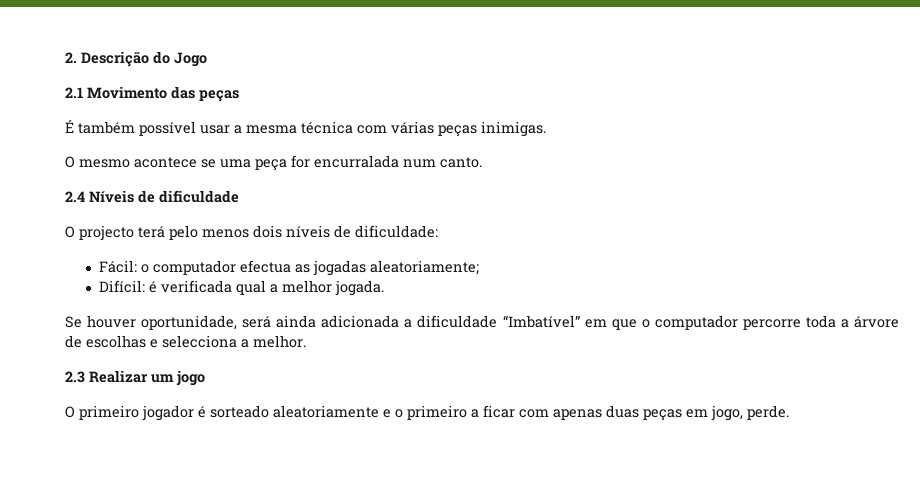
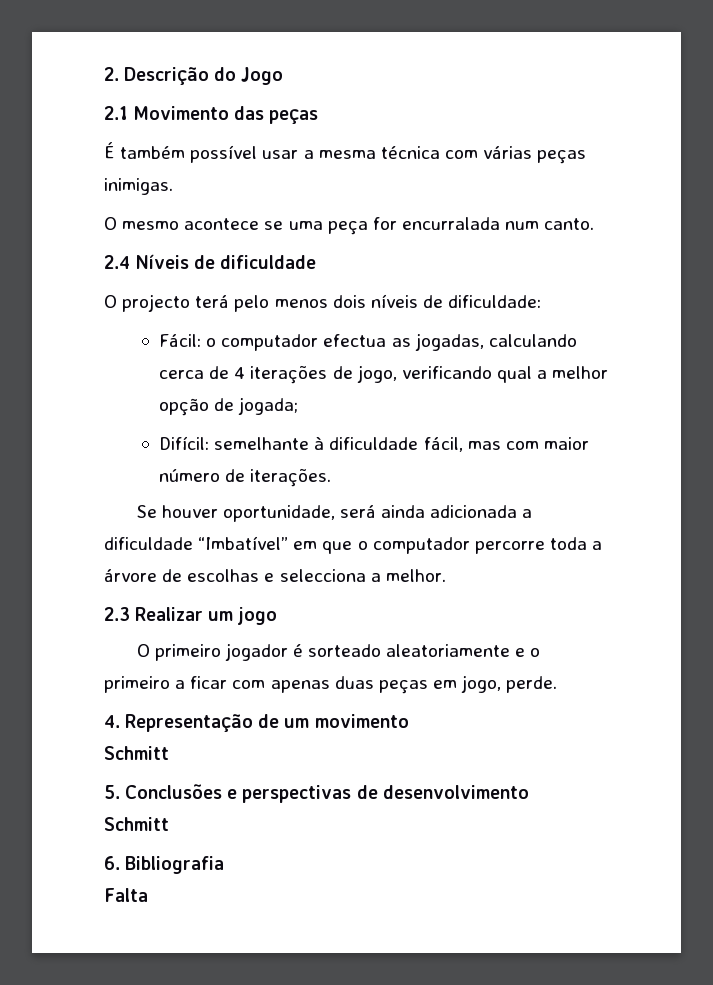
- Fácil: o computador efectua as jogadas aleatoriamente;
- Difícil: é verificada qual a melhor jogada.
+ Fácil: o computador efectua as jogadas, calculando cerca de 4 iterações de jogo, verificando qual a melhor opção de jogada;
+ Difícil: semelhante à dificuldade fácil, mas com maior número de iterações.
+ 4. Representação de um movimento
+ Schmitt
+ 5. Conclusões e perspectivas de desenvolvimento
+ Schmitt
+ 6. Bibliografia
+ Falta

